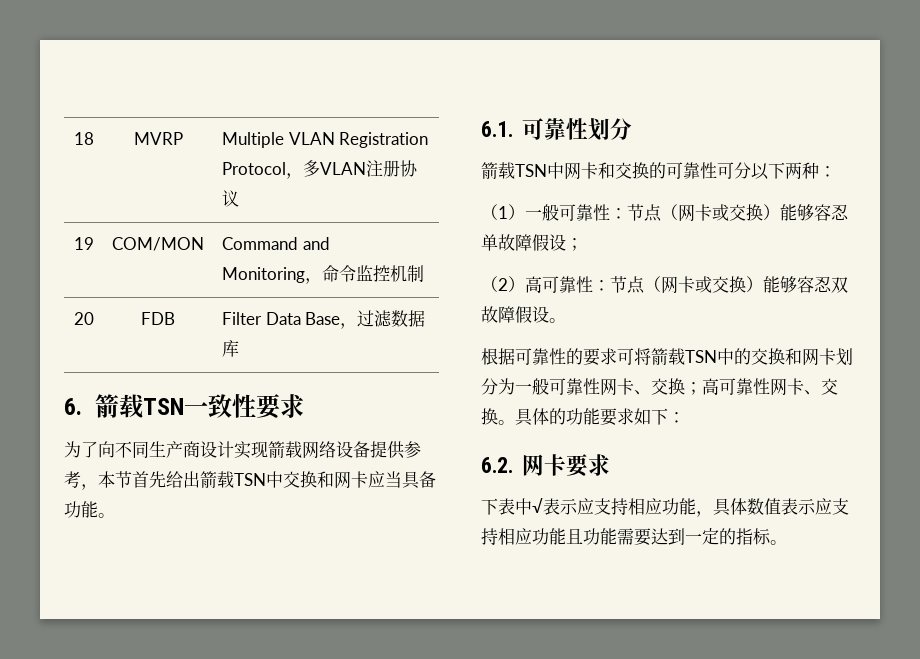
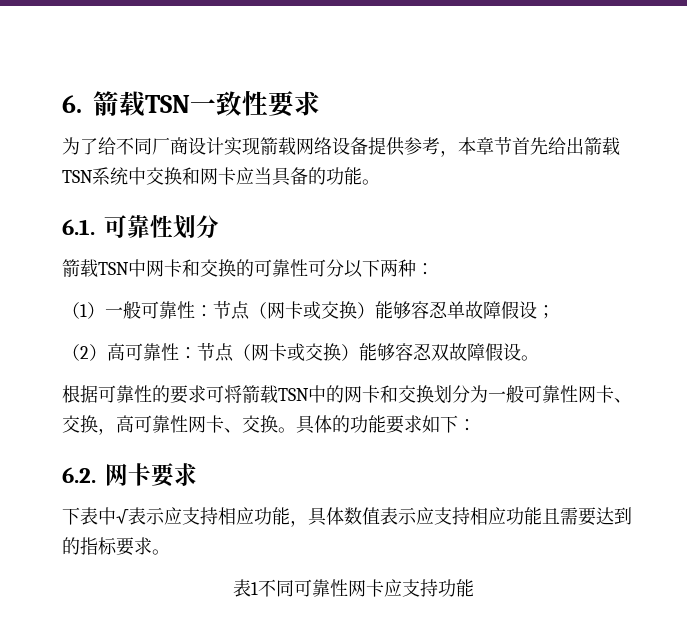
- 18 | MVRP | Multiple VLAN Registration Protocol，多VLAN注册协议
- 19 | COM/MON | Command and Monitoring，命令监控机制
- 20 | FDB | Filter Data Base，过滤数据库
- 为了向不同生产商设计实现箭载网络设备提供参考，本节首先给出箭载TSN中交换和网卡应当具备功能。
+ 为了给不同厂商设计实现箭载网络设备提供参考，本章节首先给出箭载TSN系统中交换和网卡应当具备的功能。
- 根据可靠性的要求可将箭载TSN中的交换和网卡划分为一般可靠性网卡、交换；高可靠性网卡、交换。
+ 根据可靠性的要求可将箭载TSN中的网卡和交换划分为一般可靠性网卡、交换，高可靠性网卡、交换。
- 下表中√表示应支持相应功能，具体数值表示应支持相应功能且功能需要达到一定的指标。
+ 下表中√表示应支持相应功能，具体数值表示应支持相应功能且需要达到的指标要求。
+ 表1不同可靠性网卡应支持功能

